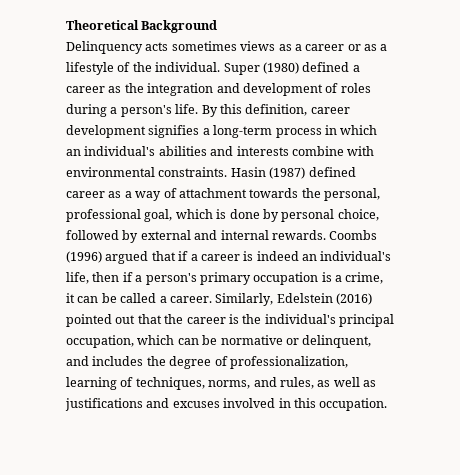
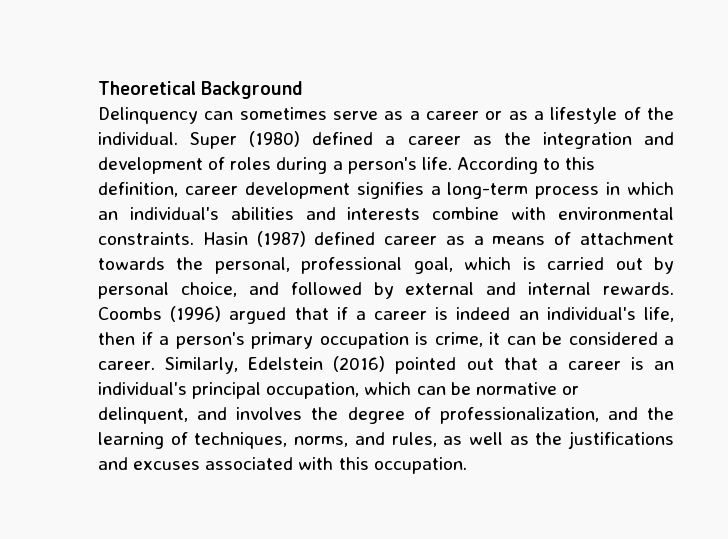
- Delinquency acts sometimes views as a career or as a lifestyle of the individual.
+ Delinquency can sometimes serve as a career or as a lifestyle of the individual.
- By this definition, career development signifies a long-term process in which an individual's abilities and interests combine with environmental constraints.
+ According to this definition, career development signifies a long-term process in which an individual's abilities and interests combine with environmental constraints.
- Hasin (1987) defined career as a way of attachment towards the personal, professional goal, which is done by personal choice, followed by external and internal rewards.
+ Hasin (1987) defined career as a means of attachment towards the personal, professional goal, which is carried out by personal choice, and followed by external and internal rewards.
- Coombs (1996) argued that if a career is indeed an individual's life, then if a person's primary occupation is a crime, it can be called a career.
+ Coombs (1996) argued that if a career is indeed an individual's life, then if a person's primary occupation is crime, it can be considered a career.
- Similarly, Edelstein (2016) pointed out that the career is the individual's principal occupation, which can be normative or delinquent, and includes the degree of professionalization, learning of techniques, norms, and rules, as well as justifications and excuses involved in this occupation.
+ Similarly, Edelstein (2016) pointed out that a career is an individual's principal occupation, which can be normative or delinquent, and involves the degree of professionalization, and the learning of techniques, norms, and rules, as well as the justifications and excuses associated with this occupation.

